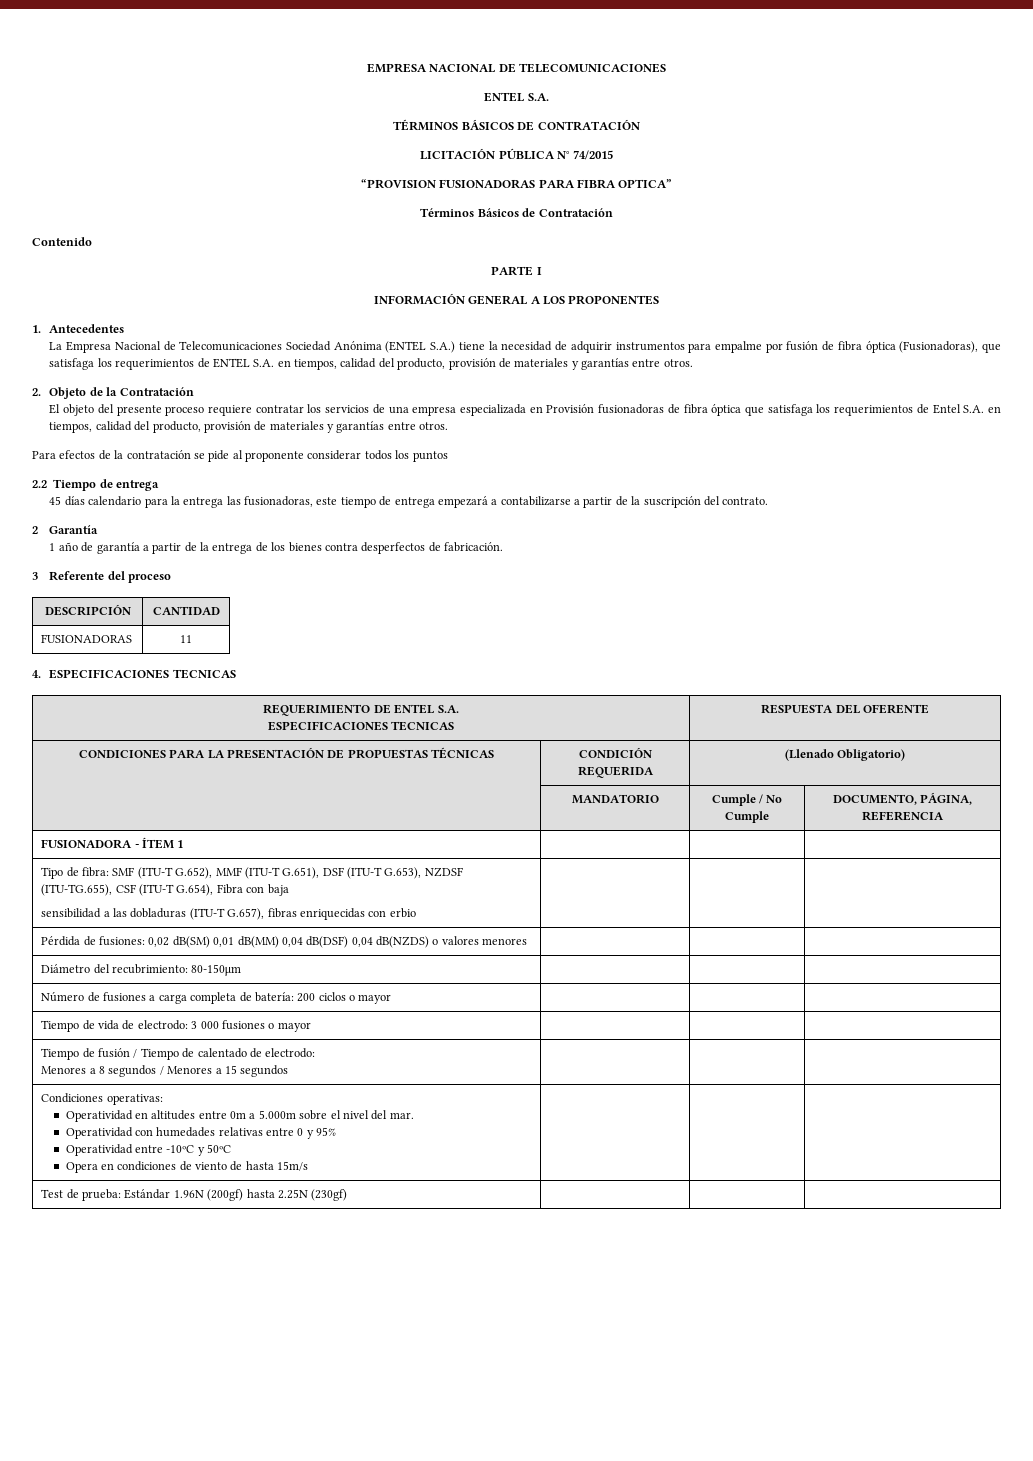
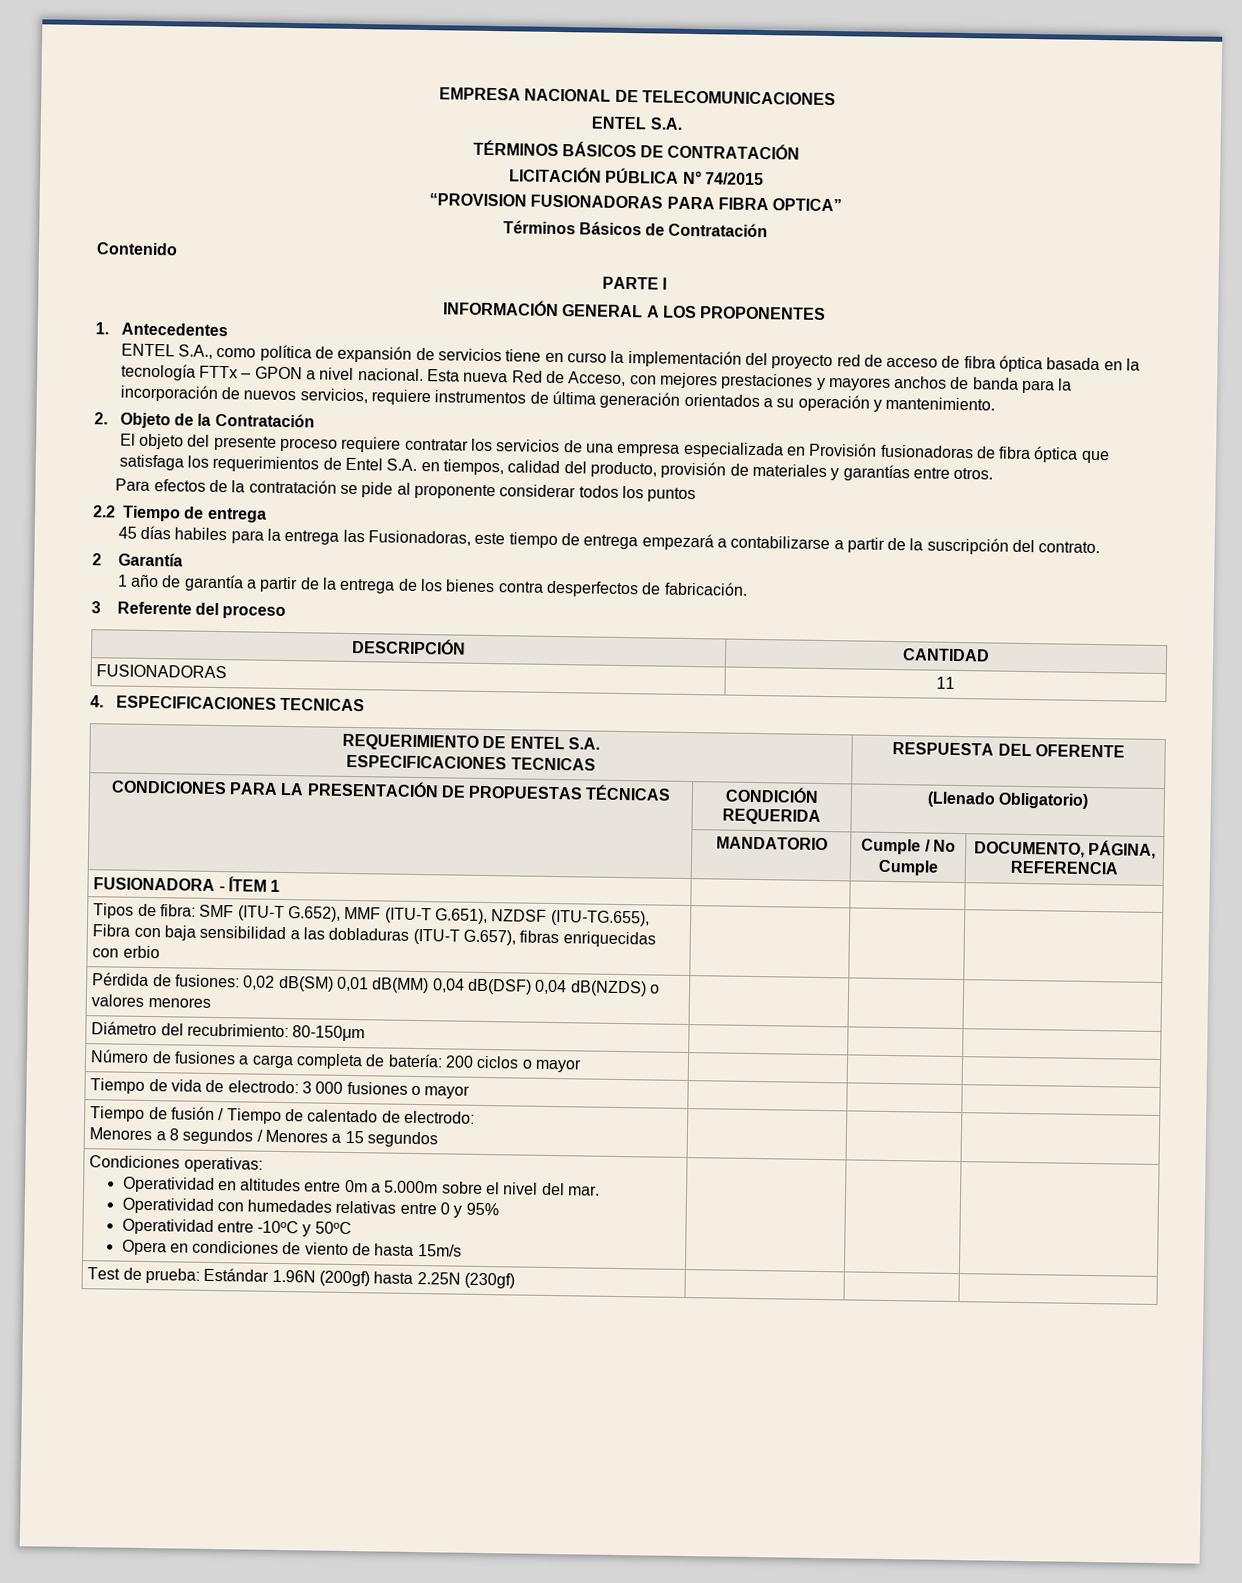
- La Empresa Nacional de Telecomunicaciones Sociedad Anónima (ENTEL S.A.) tiene la necesidad de adquirir instrumentos para empalme por fusión de fibra óptica (Fusionadoras), que satisfaga los requerimientos de ENTEL S.A. en tiempos, calidad del producto, provisión de materiales y garantías entre otros.
+ ENTEL S.A., como política de expansión de servicios tiene en curso la implementación del proyecto red de acceso de fibra óptica basada en la tecnología FTTx – GPON a nivel nacional. Esta nueva Red de Acceso, con mejores prestaciones y mayores anchos de banda para la incorporación de nuevos servicios, requiere instrumentos de última generación orientados a su operación y mantenimiento.
- 45 días calendario para la entrega las fusionadoras, este tiempo de entrega empezará a contabilizarse a partir de la suscripción del contrato.
+ 45 días habiles para la entrega las Fusionadoras, este tiempo de entrega empezará a contabilizarse a partir de la suscripción del contrato.
- Tipo de fibra: SMF (ITU-T G.652), MMF (ITU-T G.651), DSF (ITU-T G.653), NZDSF (ITU-TG.655), CSF (ITU-T G.654), Fibra con baja
- sensibilidad a las dobladuras (ITU-T G.657), fibras enriquecidas con erbio | | |
+ Tipos de fibra: SMF (ITU-T G.652), MMF (ITU-T G.651), NZDSF (ITU-TG.655), Fibra con baja sensibilidad a las dobladuras (ITU-T G.657), fibras enriquecidas con erbio | | |

